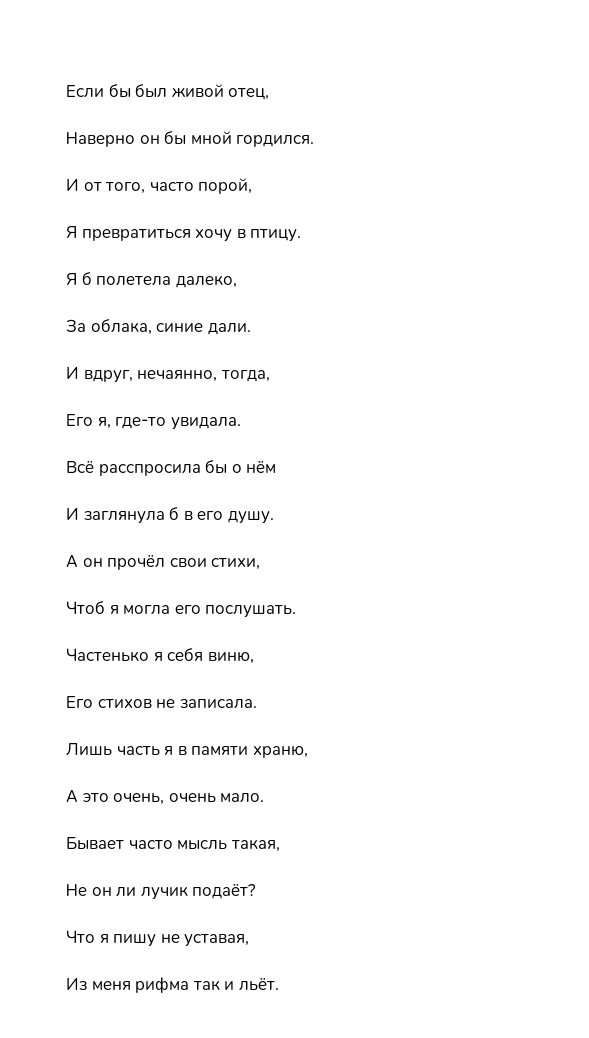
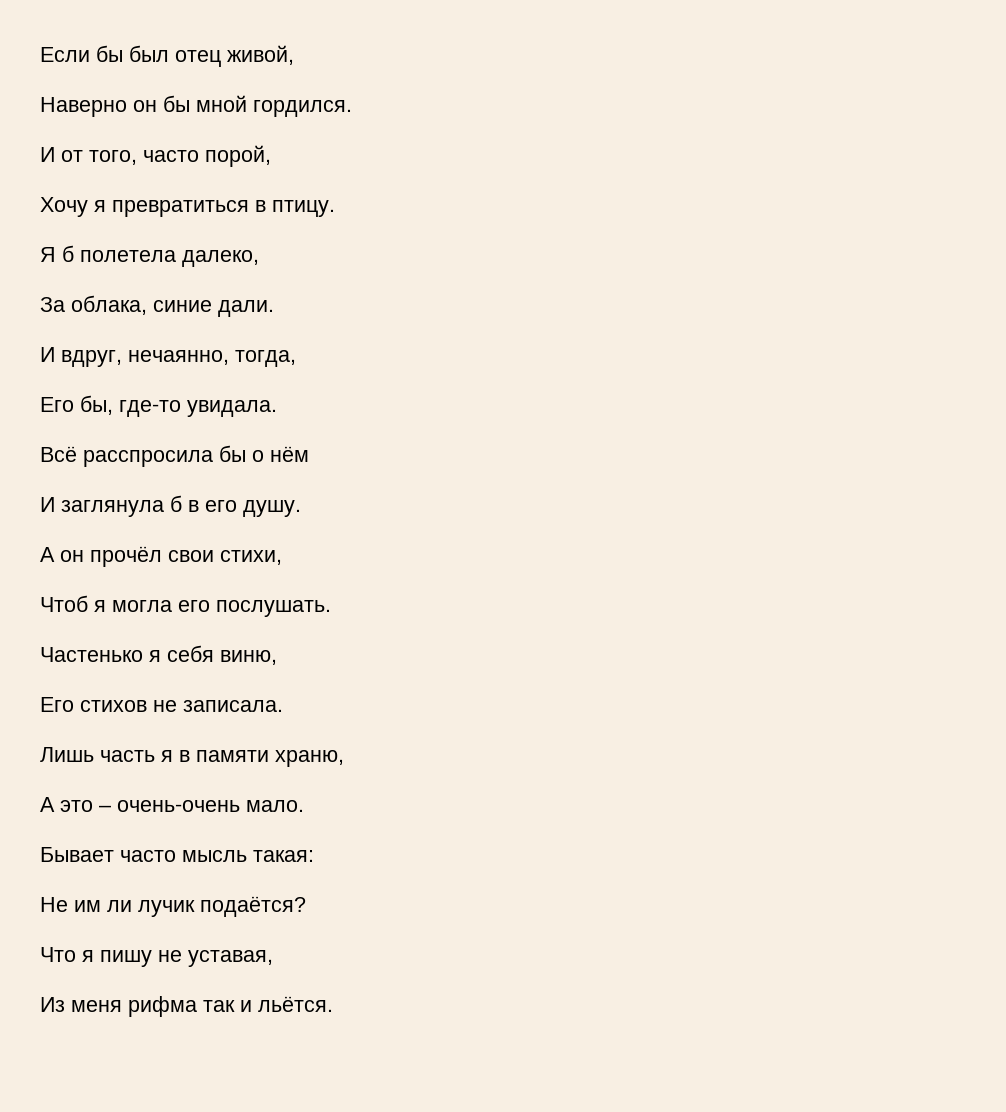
- Если бы был живой отец,
+ Если бы был отец живой,
- Я превратиться хочу в птицу.
+ Хочу я превратиться в птицу.
- Его я, где-то увидала.
+ Его бы, где-то увидала.
- А это очень, очень мало.
+ А это – очень-очень мало.
- Бывает часто мысль такая,
+ Бывает часто мысль такая:
- Не он ли лучик подаёт?
+ Не им ли лучик подаётся?
- Из меня рифма так и льёт.
+ Из меня рифма так и льётся.

